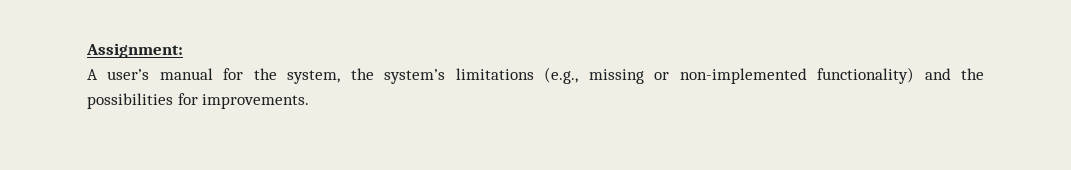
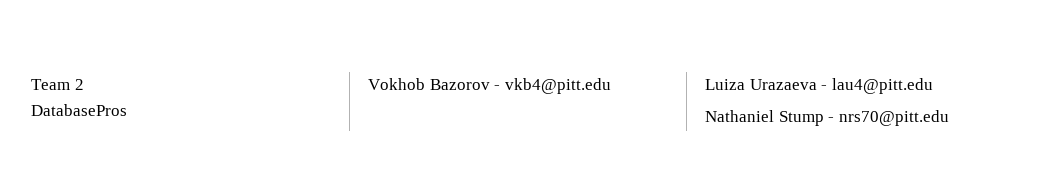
- Assignment:
- A user’s manual for the system, the system’s limitations (e.g., missing or non-implemented functionality) and the possibilities for improvements.
+ Team 2
+ DatabasePros
+ Vokhob Bazorov - vkb4@pitt.edu
+ Luiza Urazaeva - lau4@pitt.edu
+ Nathaniel Stump - nrs70@pitt.edu

